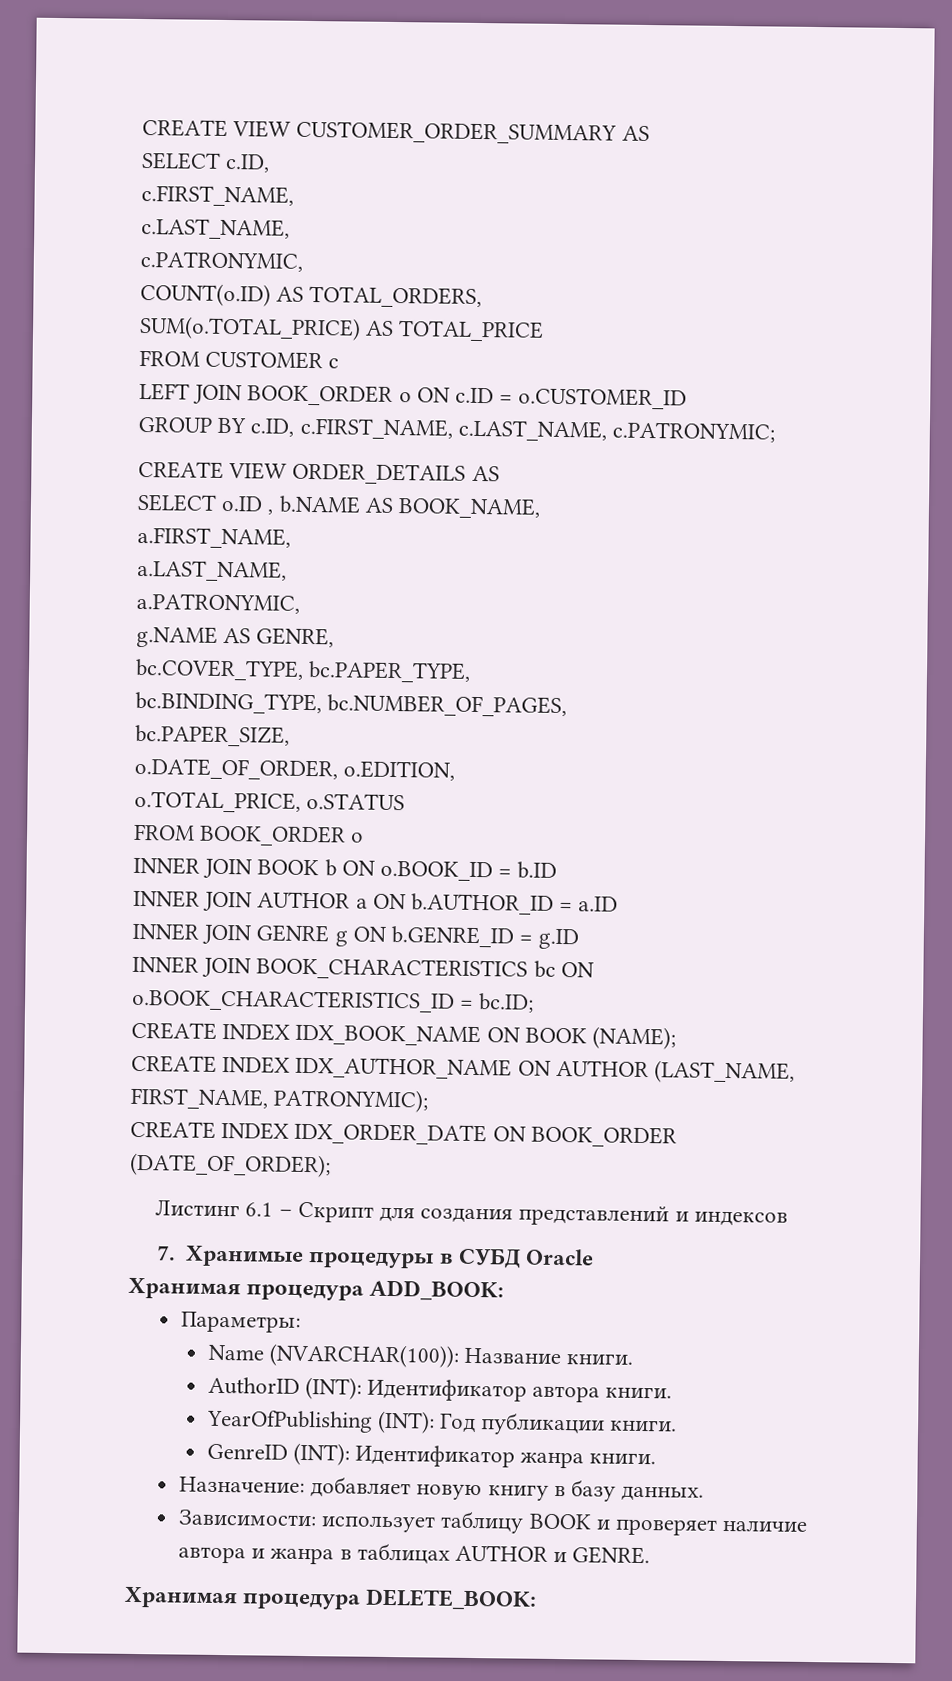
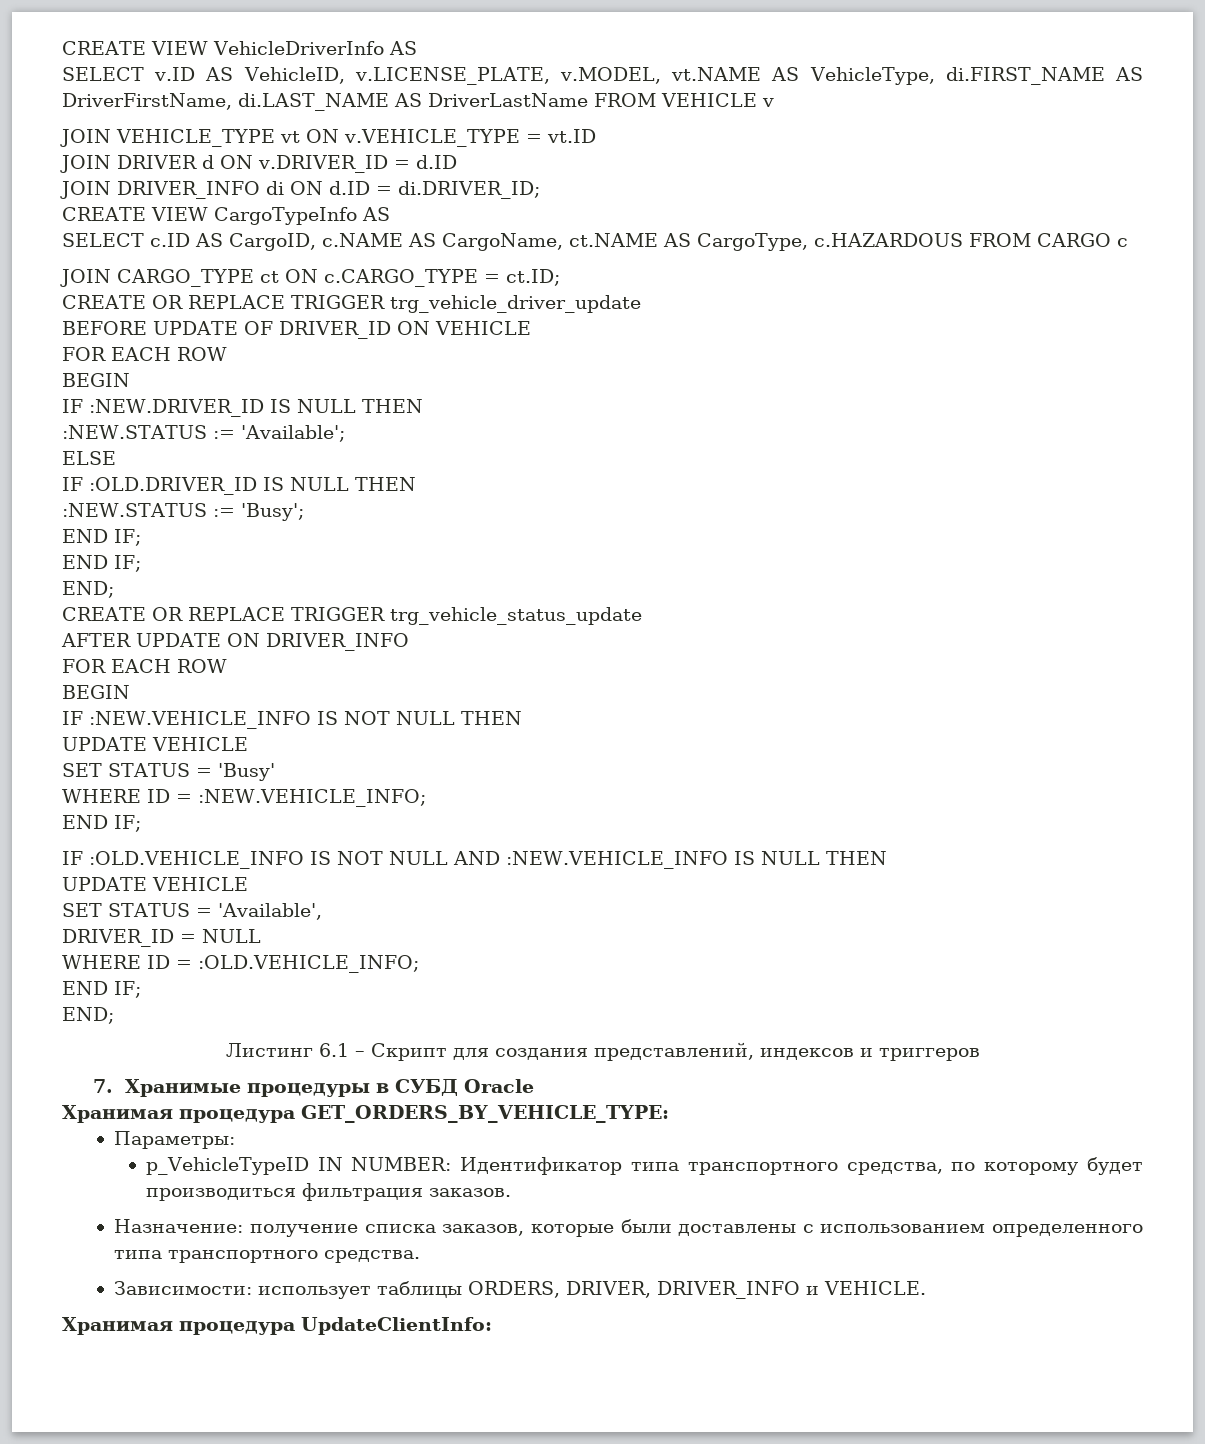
- CREATE VIEW CUSTOMER_ORDER_SUMMARY AS
- SELECT c.ID,
- c.FIRST_NAME,
- c.LAST_NAME,
- c.PATRONYMIC,
- COUNT(o.ID) AS TOTAL_ORDERS,
- SUM(o.TOTAL_PRICE) AS TOTAL_PRICE
- FROM CUSTOMER c
- LEFT JOIN BOOK_ORDER o ON c.ID = o.CUSTOMER_ID
- GROUP BY c.ID, c.FIRST_NAME, c.LAST_NAME, c.PATRONYMIC;
- CREATE VIEW ORDER_DETAILS AS
- SELECT o.ID , b.NAME AS BOOK_NAME,
- a.FIRST_NAME,
- a.LAST_NAME,
- a.PATRONYMIC,
- g.NAME AS GENRE,
- bc.COVER_TYPE, bc.PAPER_TYPE,
- bc.BINDING_TYPE, bc.NUMBER_OF_PAGES,
- bc.PAPER_SIZE,
- o.DATE_OF_ORDER, o.EDITION,
- o.TOTAL_PRICE, o.STATUS
- FROM BOOK_ORDER o
- INNER JOIN BOOK b ON o.BOOK_ID = b.ID
- INNER JOIN AUTHOR a ON b.AUTHOR_ID = a.ID
- INNER JOIN GENRE g ON b.GENRE_ID = g.ID
- INNER JOIN BOOK_CHARACTERISTICS bc ON o.BOOK_CHARACTERISTICS_ID = bc.ID;
- CREATE INDEX IDX_BOOK_NAME ON BOOK (NAME);
- CREATE INDEX IDX_AUTHOR_NAME ON AUTHOR (LAST_NAME, FIRST_NAME, PATRONYMIC);
- CREATE INDEX IDX_ORDER_DATE ON BOOK_ORDER (DATE_OF_ORDER);
+ CREATE VIEW VehicleDriverInfo AS
+ SELECT v.ID AS VehicleID, v.LICENSE_PLATE, v.MODEL, vt.NAME AS VehicleType, di.FIRST_NAME AS DriverFirstName, di.LAST_NAME AS DriverLastName FROM VEHICLE v
+ JOIN VEHICLE_TYPE vt ON v.VEHICLE_TYPE = vt.ID
+ JOIN DRIVER d ON v.DRIVER_ID = d.ID
+ JOIN DRIVER_INFO di ON d.ID = di.DRIVER_ID;
+ CREATE VIEW CargoTypeInfo AS
+ SELECT c.ID AS CargoID, c.NAME AS CargoName, ct.NAME AS CargoType, c.HAZARDOUS FROM CARGO c
+ JOIN CARGO_TYPE ct ON c.CARGO_TYPE = ct.ID;
+ CREATE OR REPLACE TRIGGER trg_vehicle_driver_update
+ BEFORE UPDATE OF DRIVER_ID ON VEHICLE
+ FOR EACH ROW
+ BEGIN
+ IF :NEW.DRIVER_ID IS NULL THEN
+ :NEW.STATUS := 'Available';
+ ELSE
+ IF :OLD.DRIVER_ID IS NULL THEN
+ :NEW.STATUS := 'Busy';
+ END IF;
+ END IF;
+ END;
+ CREATE OR REPLACE TRIGGER trg_vehicle_status_update
+ AFTER UPDATE ON DRIVER_INFO
+ FOR EACH ROW
+ BEGIN
+ IF :NEW.VEHICLE_INFO IS NOT NULL THEN
+ UPDATE VEHICLE
+ SET STATUS = 'Busy'
+ WHERE ID = :NEW.VEHICLE_INFO;
+ END IF;
+ IF :OLD.VEHICLE_INFO IS NOT NULL AND :NEW.VEHICLE_INFO IS NULL THEN
+ UPDATE VEHICLE
+ SET STATUS = 'Available',
+ DRIVER_ID = NULL
+ WHERE ID = :OLD.VEHICLE_INFO;
+ END IF;
+ END;
- Листинг 6.1 – Скрипт для создания представлений и индексов
+ Листинг 6.1 – Скрипт для создания представлений, индексов и триггеров
- Хранимая процедура ADD_BOOK:
+ Хранимая процедура GET_ORDERS_BY_VEHICLE_TYPE:
- Name (NVARCHAR(100)): Название книги.
- AuthorID (INT): Идентификатор автора книги.
- YearOfPublishing (INT): Год публикации книги.
- GenreID (INT): Идентификатор жанра книги.
- Назначение: добавляет новую книгу в базу данных.
- Зависимости: использует таблицу BOOK и проверяет наличие автора и жанра в таблицах AUTHOR и GENRE.
- Хранимая процедура DELETE_BOOK:
+ p_VehicleTypeID IN NUMBER: Идентификатор типа транспортного средства, по которому будет производиться фильтрация заказов.
+ Назначение: получение списка заказов, которые были доставлены с использованием определенного типа транспортного средства.
+ Зависимости: использует таблицы ORDERS, DRIVER, DRIVER_INFO и VEHICLE.
+ Хранимая процедура UpdateClientInfo:

